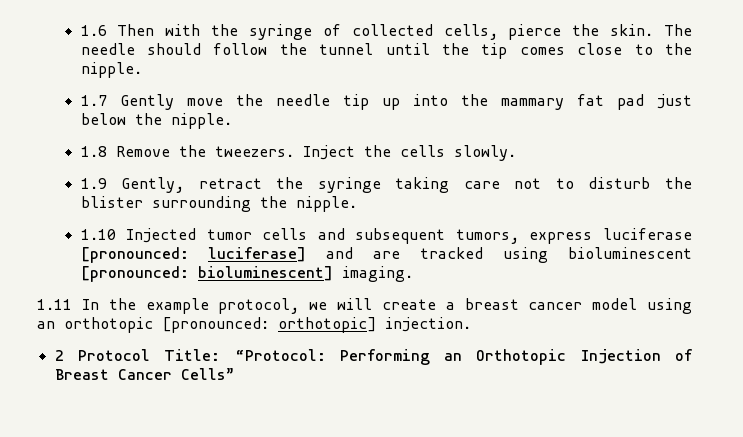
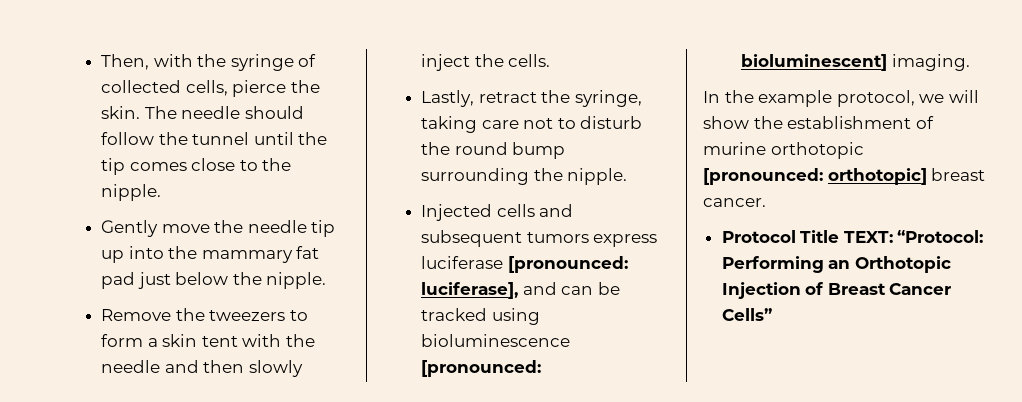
- 1.6 Then with the syringe of collected cells, pierce the skin.
+ Then, with the syringe of collected cells, pierce the skin.
- 1.7 Gently move the needle tip up into the mammary fat pad just below the nipple.
+ Gently move the needle tip up into the mammary fat pad just below the nipple.
- 1.8 Remove the tweezers. Inject the cells slowly.
- 1.9 Gently, retract the syringe taking care not to disturb the blister surrounding the nipple.
+ Remove the tweezers to form a skin tent with the needle and then slowly inject the cells.
+ Lastly, retract the syringe, taking care not to disturb the round bump surrounding the nipple.
- 1.10 Injected tumor cells and subsequent tumors, express luciferase [pronounced: luciferase] and are tracked using bioluminescent [pronounced: bioluminescent] imaging.
+ Injected cells and subsequent tumors express luciferase [pronounced: luciferase], and can be tracked using bioluminescence [pronounced: bioluminescent] imaging.
- 1.11 In the example protocol, we will create a breast cancer model using an orthotopic [pronounced: orthotopic] injection.
- 2 Protocol Title: “Protocol: Performing an Orthotopic Injection of Breast Cancer Cells”
+ In the example protocol, we will show the establishment of murine orthotopic [pronounced: orthotopic] breast cancer.
+ Protocol Title TEXT: “Protocol: Performing an Orthotopic Injection of Breast Cancer Cells”

